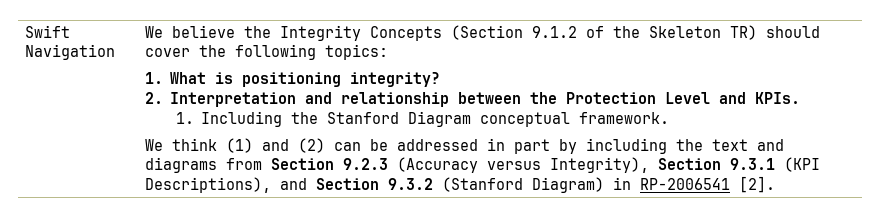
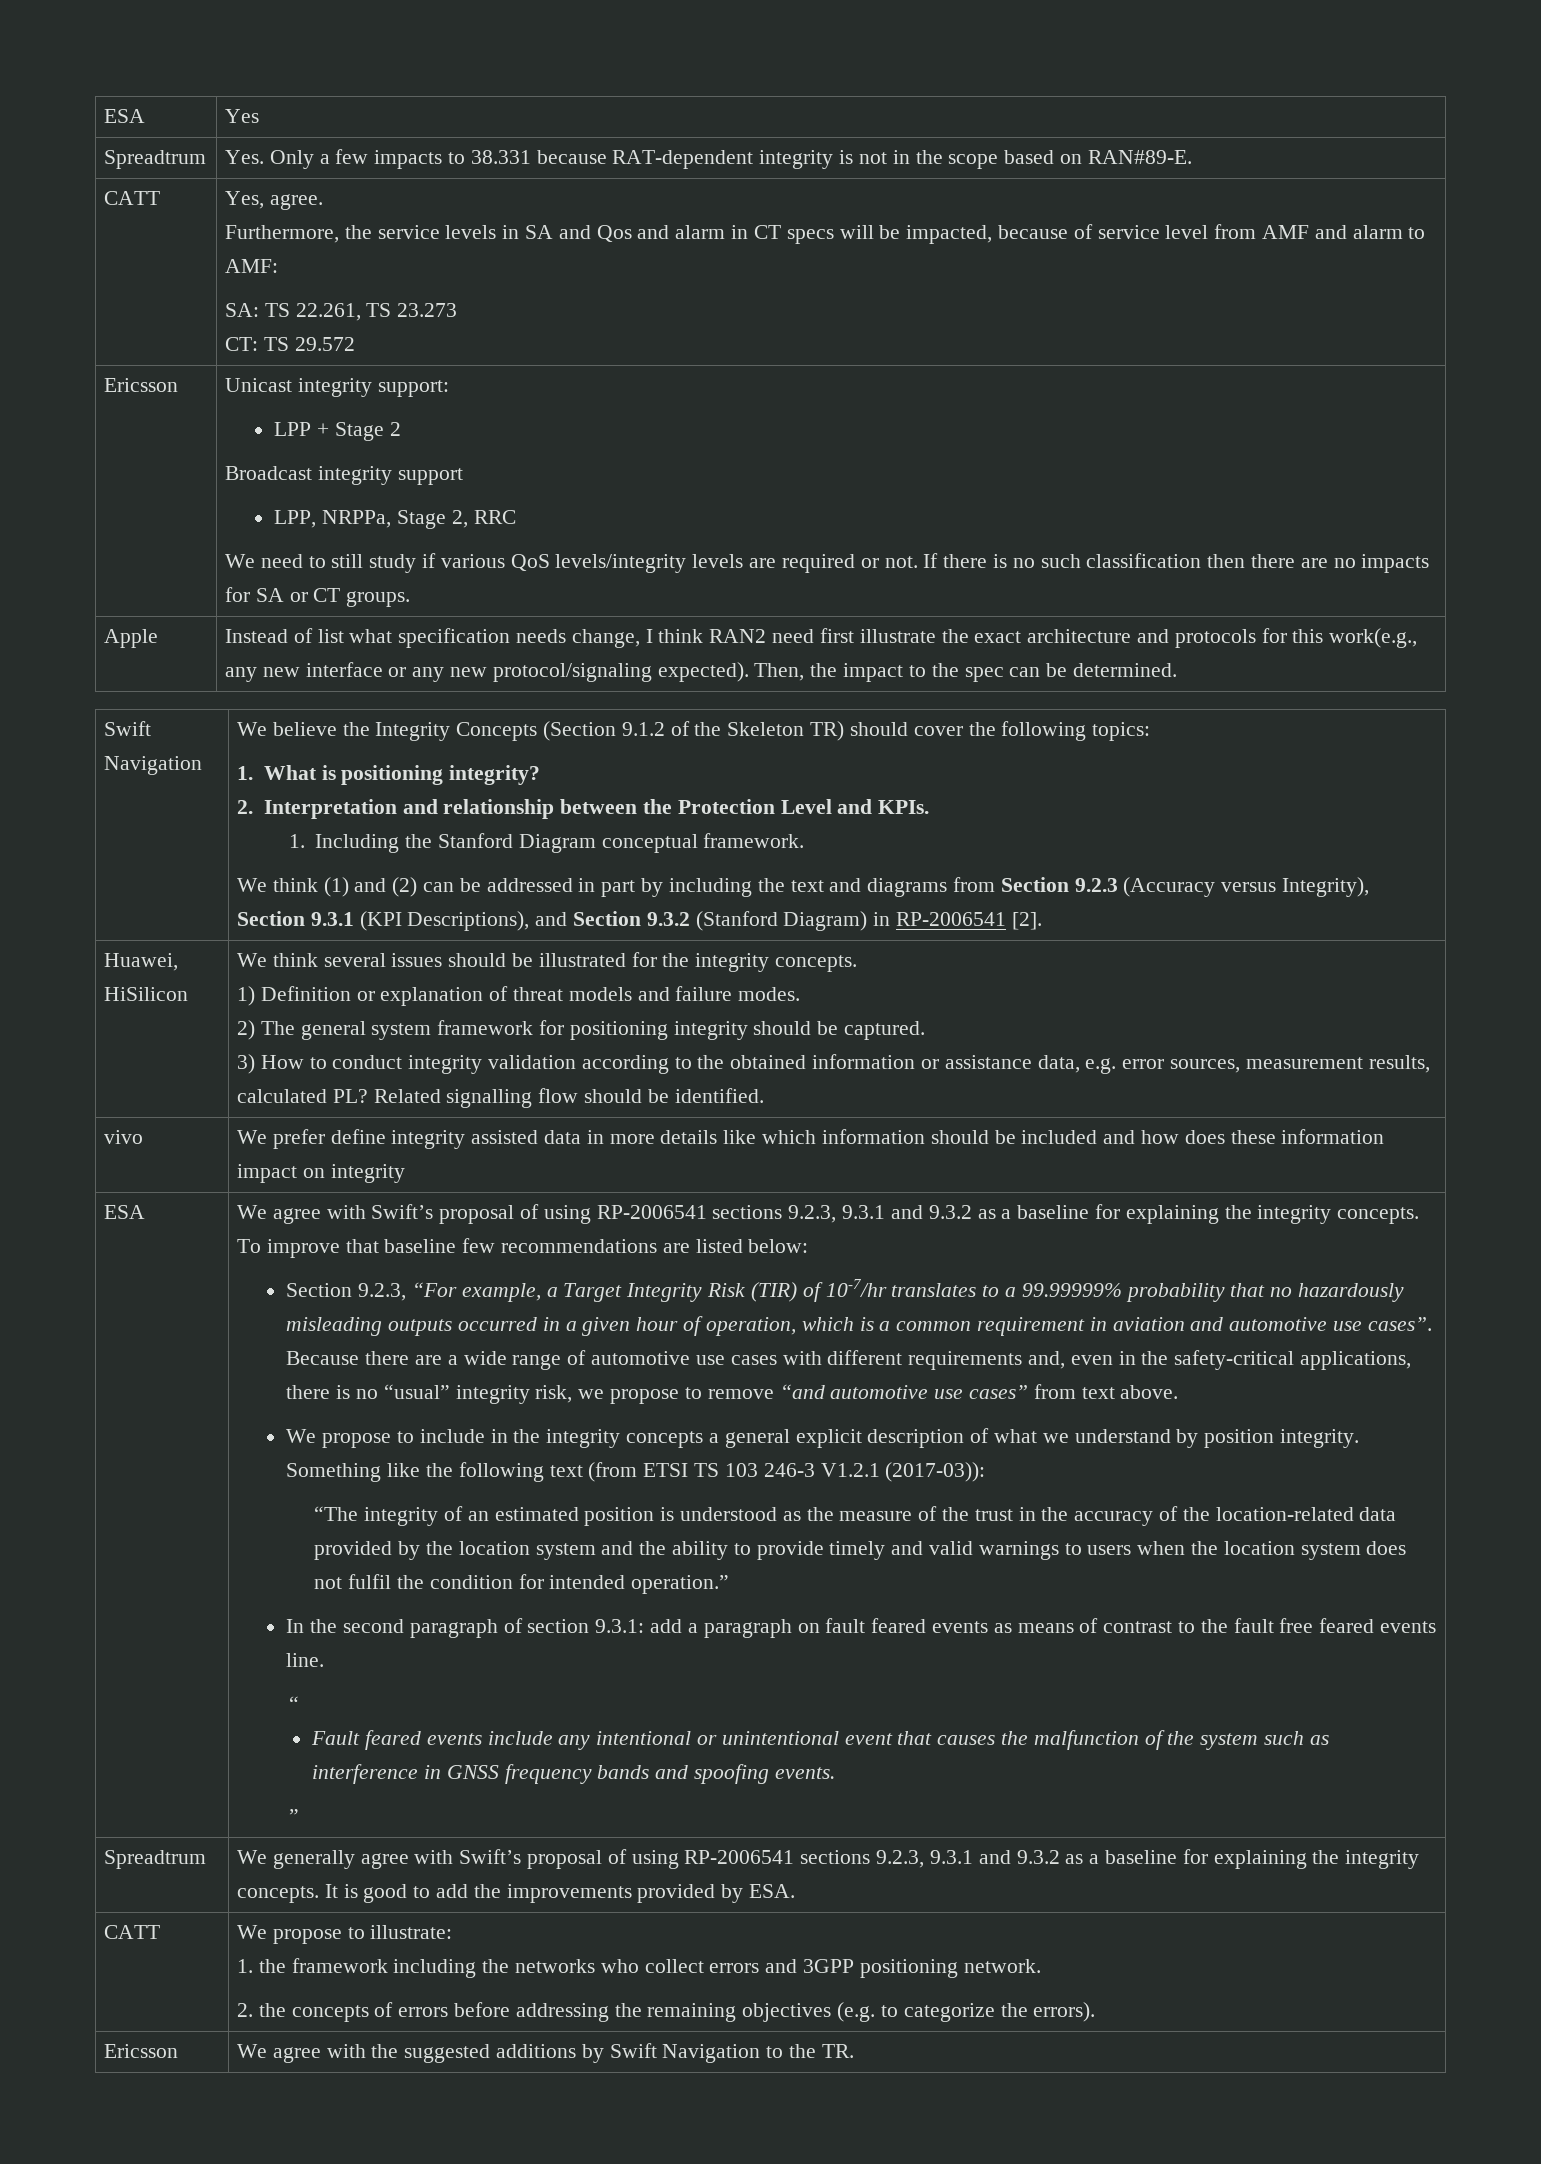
+ ESA | Yes
+ Spreadtrum | Yes. Only a few impacts to 38.331 because RAT-dependent integrity is not in the scope based on RAN#89-E.
+ CATT | Yes, agree.
+ Furthermore, the service levels in SA and Qos and alarm in CT specs will be impacted, because of service level from AMF and alarm to AMF:
+ SA: TS 22.261, TS 23.273
+ CT: TS 29.572
+ Ericsson | Unicast integrity support:
+ LPP + Stage 2
+ Broadcast integrity support
+ LPP, NRPPa, Stage 2, RRC
+ We need to still study if various QoS levels/integrity levels are required or not. If there is no such classification then there are no impacts for SA or CT groups.
+ Apple | Instead of list what specification needs change, I think RAN2 need first illustrate the exact architecture and protocols for this work(e.g., any new interface or any new protocol/signaling expected). Then, the impact to the spec can be determined.
+ Huawei, HiSilicon | We think several issues should be illustrated for the integrity concepts.
+ 1) Definition or explanation of threat models and failure modes.
+ 2) The general system framework for positioning integrity should be captured.
+ 3) How to conduct integrity validation according to the obtained information or assistance data, e.g. error sources, measurement results, calculated PL? Related signalling flow should be identified.
+ vivo | We prefer define integrity assisted data in more details like which information should be included and how does these information impact on integrity
+ ESA | We agree with Swift’s proposal of using RP-2006541 sections 9.2.3, 9.3.1 and 9.3.2 as a baseline for explaining the integrity concepts. To improve that baseline few recommendations are listed below:
+ Section 9.2.3, “For example, a Target Integrity Risk (TIR) of 10-7/hr translates to a 99.99999% probability that no hazardously misleading outputs occurred in a given hour of operation, which is a common requirement in aviation and automotive use cases”. Because there are a wide range of automotive use cases with different requirements and, even in the safety-critical applications, there is no “usual” integrity risk, we propose to remove “and automotive use cases” from text above.
+ We propose to include in the integrity concepts a general explicit description of what we understand by position integrity. Something like the following text (from ETSI TS 103 246-3 V1.2.1 (2017-03)):
+ “The integrity of an estimated position is understood as the measure of the trust in the accuracy of the location-related data provided by the location system and the ability to provide timely and valid warnings to users when the location system does not fulfil the condition for intended operation.”
+ In the second paragraph of section 9.3.1: add a paragraph on fault feared events as means of contrast to the fault free feared events line.
+ “
+ Fault feared events include any intentional or unintentional event that causes the malfunction of the system such as interference in GNSS frequency bands and spoofing events.
+ ”
+ Spreadtrum | We generally agree with Swift’s proposal of using RP-2006541 sections 9.2.3, 9.3.1 and 9.3.2 as a baseline for explaining the integrity concepts. It is good to add the improvements provided by ESA.
+ CATT | We propose to illustrate:
+ 1. the framework including the networks who collect errors and 3GPP positioning network.
+ 2. the concepts of errors before addressing the remaining objectives (e.g. to categorize the errors).
+ Ericsson | We agree with the suggested additions by Swift Navigation to the TR.

